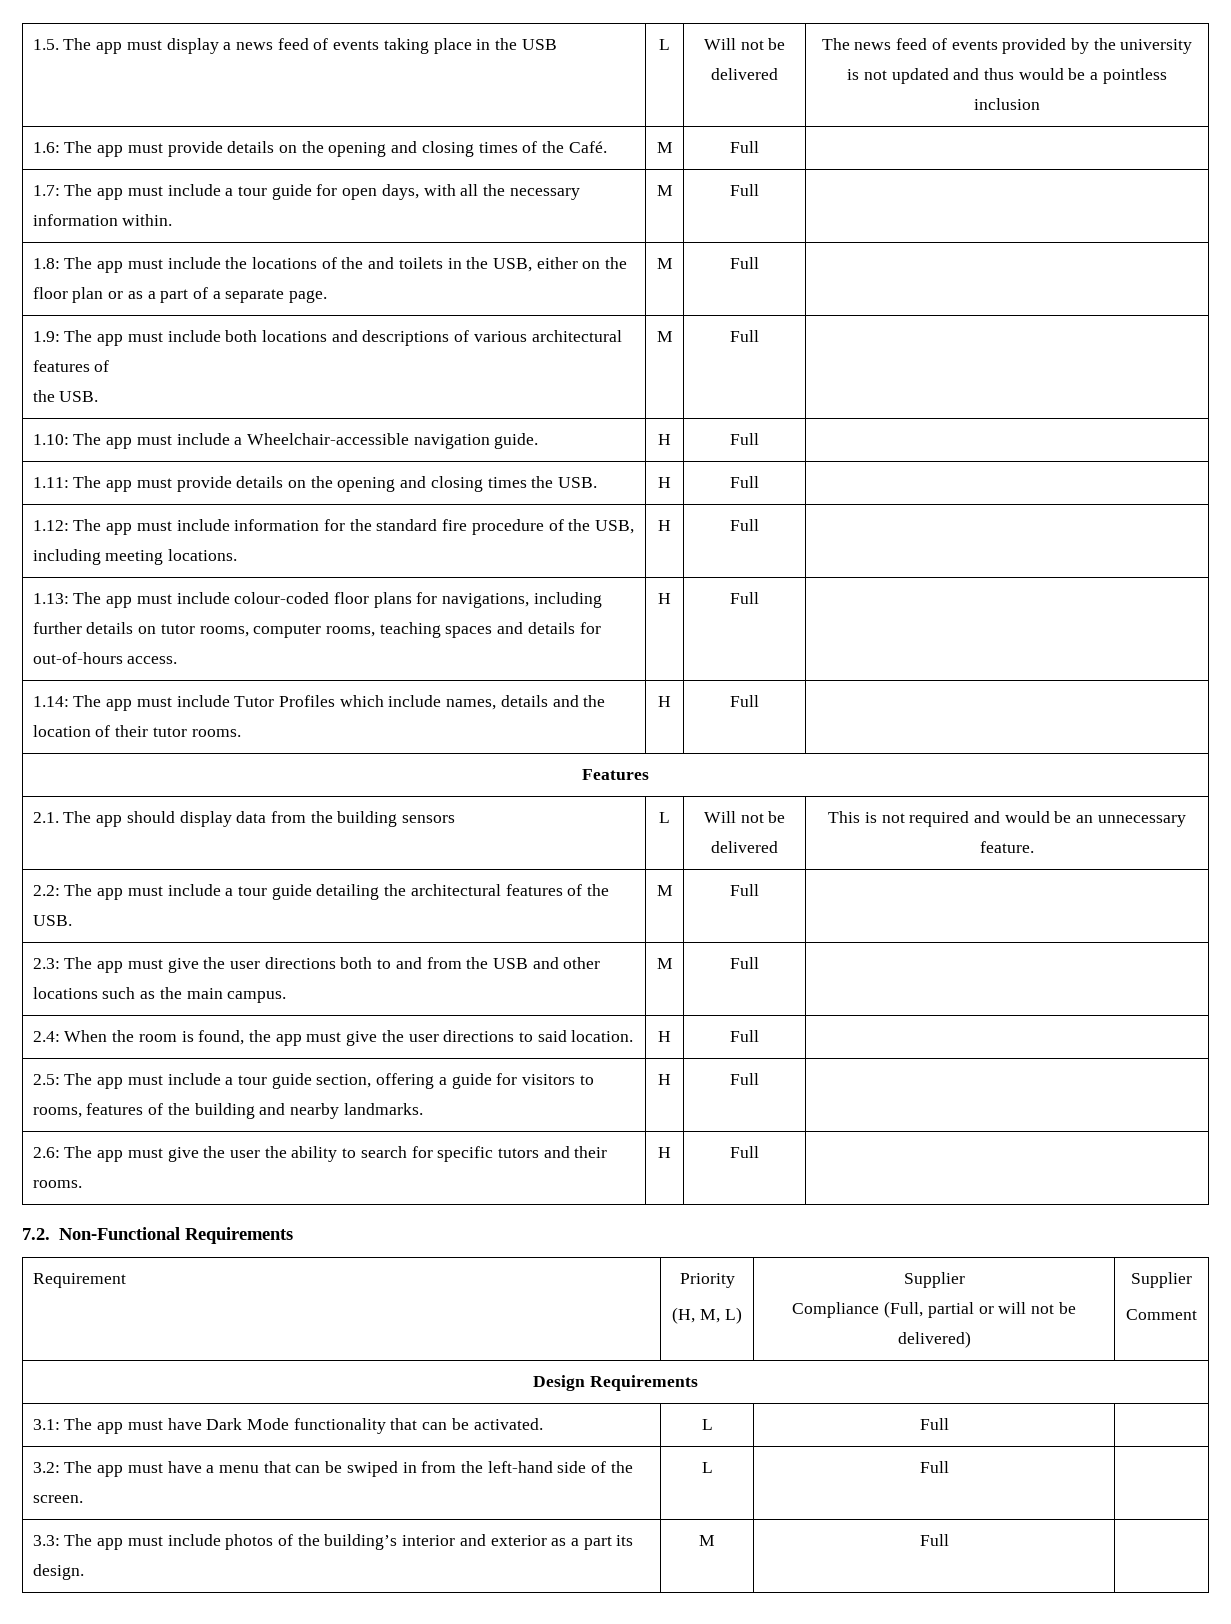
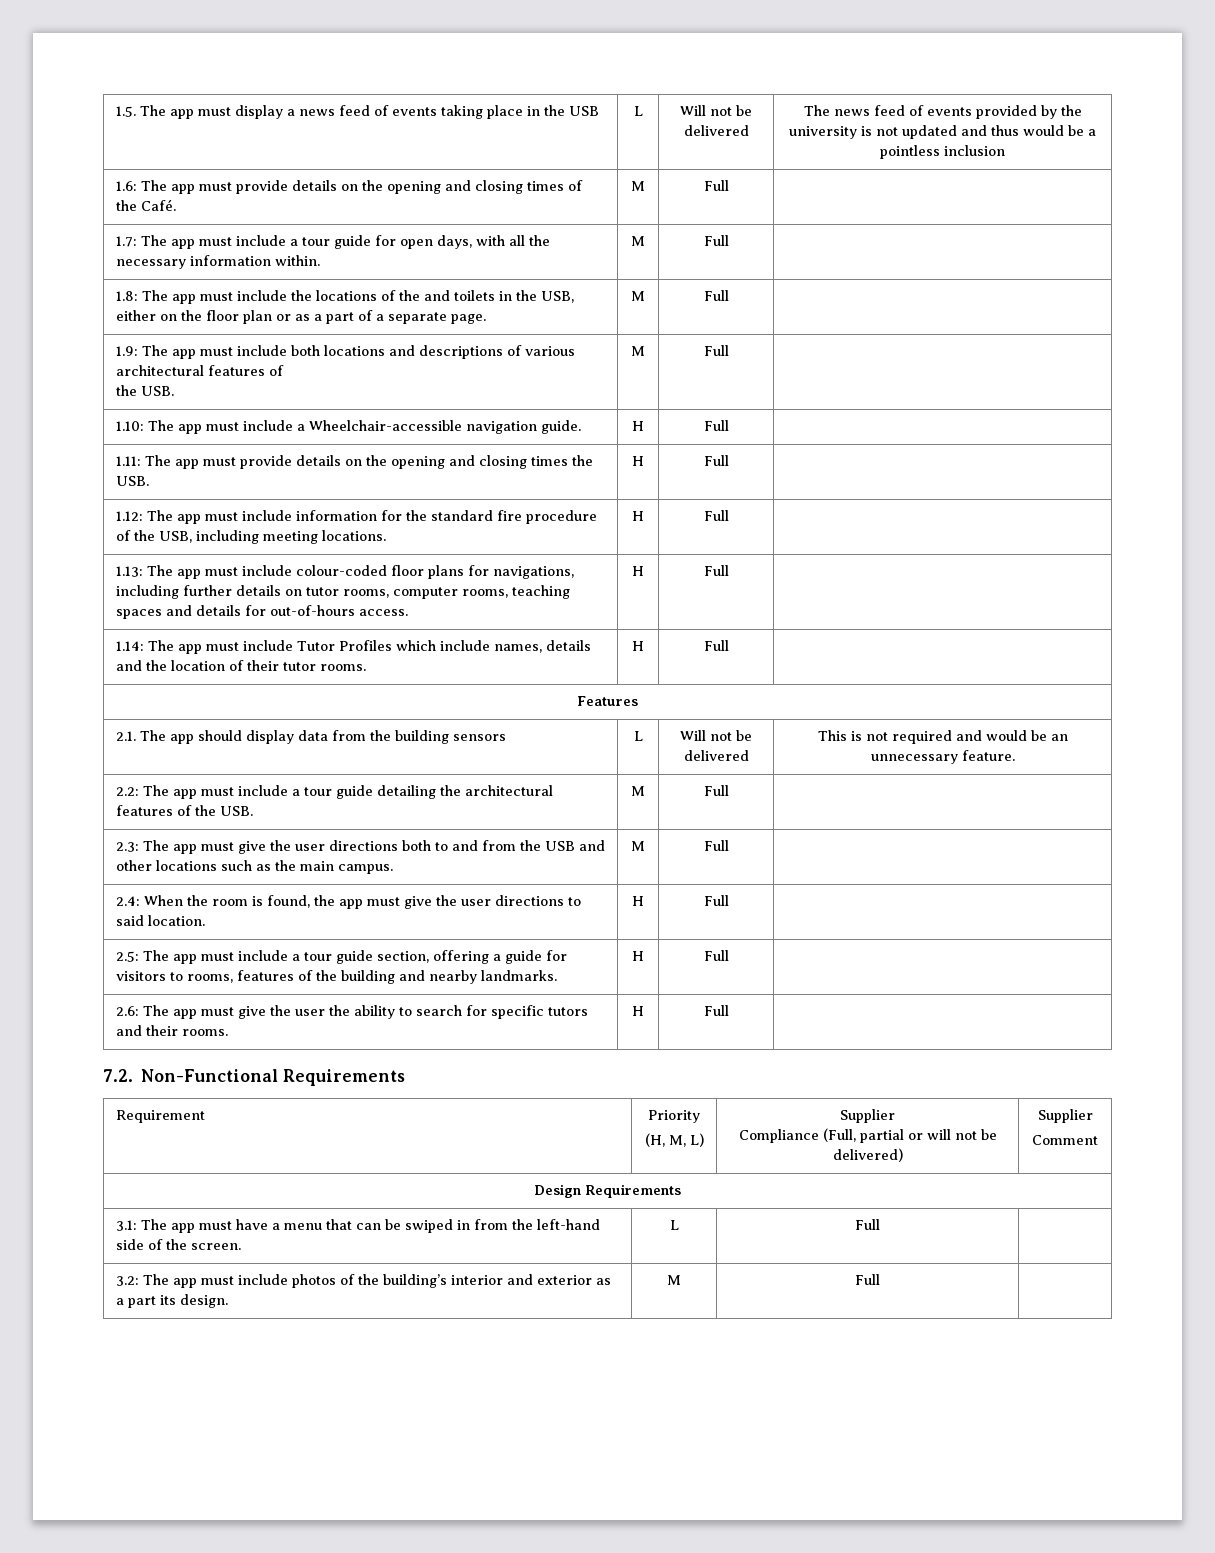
- 3.1: The app must have Dark Mode functionality that can be activated. | L | Full |
- 3.2: The app must have a menu that can be swiped in from the left-hand side of the screen. | L | Full |
+ 3.1: The app must have a menu that can be swiped in from the left-hand side of the screen. | L | Full |
- 3.3: The app must include photos of the building’s interior and exterior as a part its design. | M | Full |
+ 3.2: The app must include photos of the building’s interior and exterior as a part its design. | M | Full |

